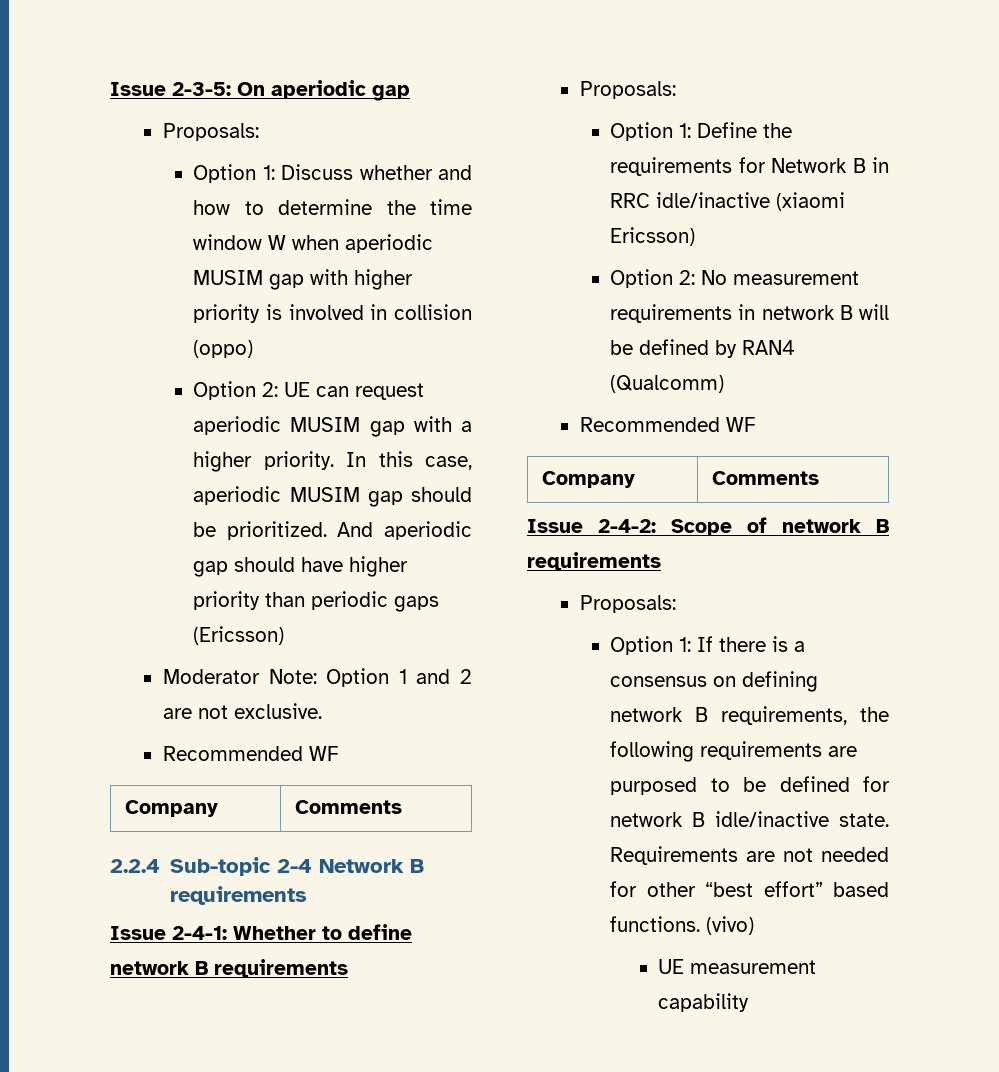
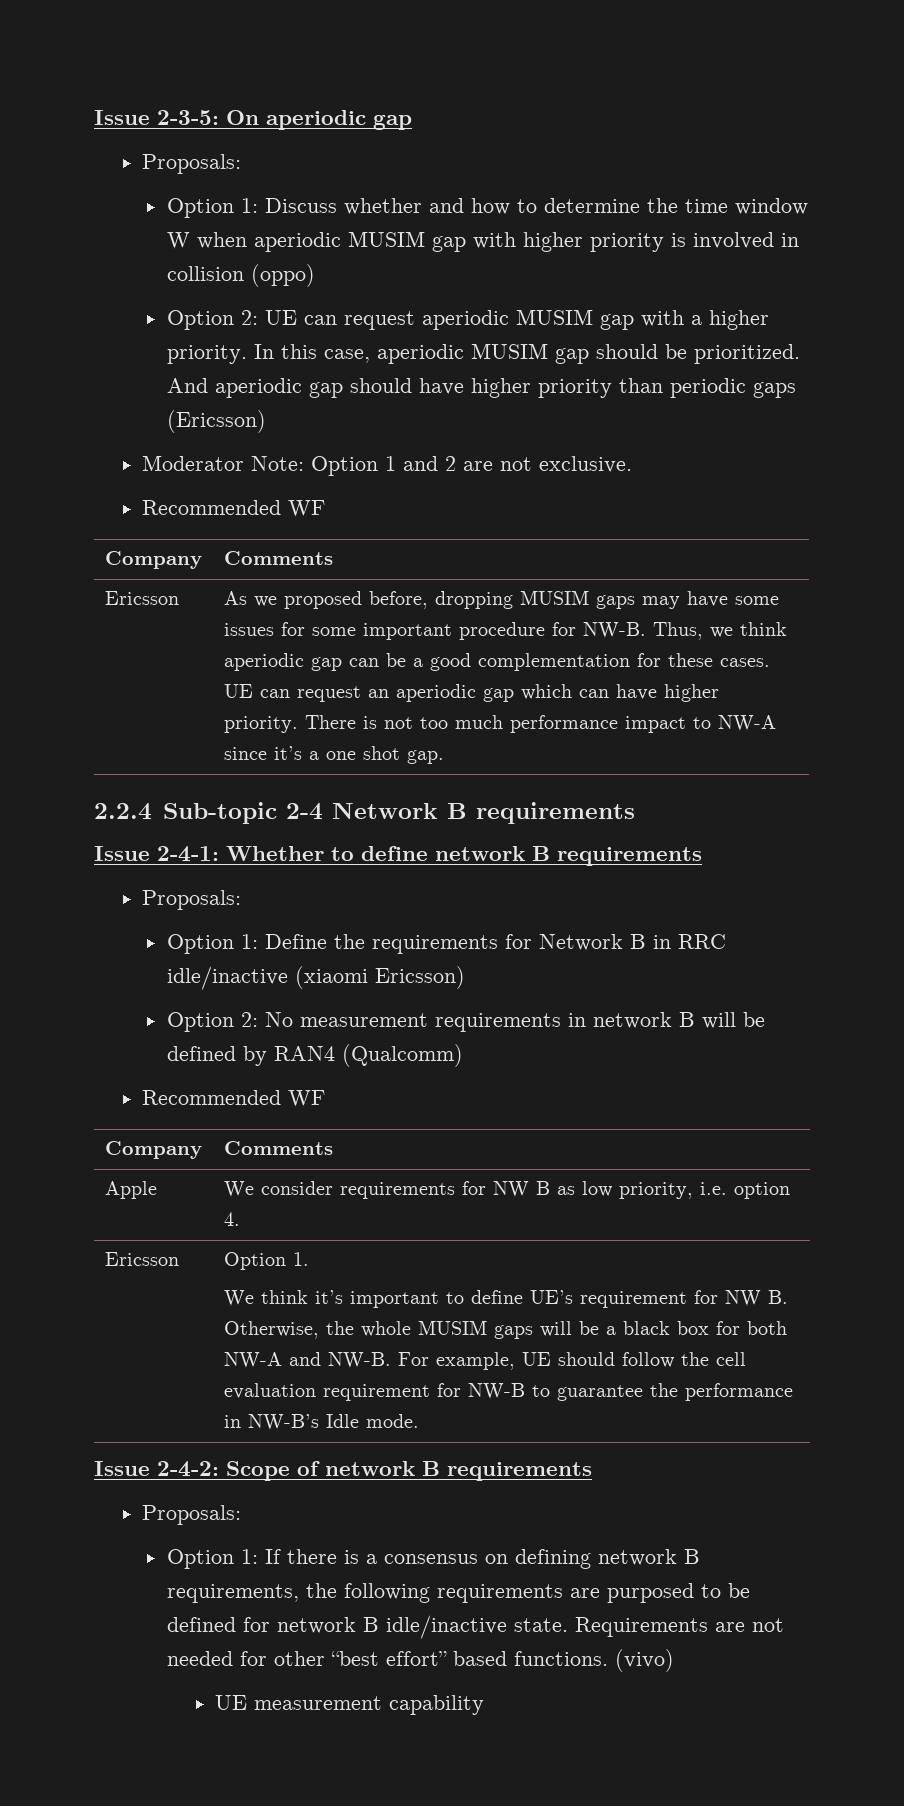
+ Ericsson | As we proposed before, dropping MUSIM gaps may have some issues for some important procedure for NW-B. Thus, we think aperiodic gap can be a good complementation for these cases. UE can request an aperiodic gap which can have higher priority. There is not too much performance impact to NW-A since it’s a one shot gap.
+ Apple | We consider requirements for NW B as low priority, i.e. option 4.
+ Ericsson | Option 1.
+ We think it’s important to define UE’s requirement for NW B. Otherwise, the whole MUSIM gaps will be a black box for both NW-A and NW-B. For example, UE should follow the cell evaluation requirement for NW-B to guarantee the performance in NW-B’s Idle mode.

